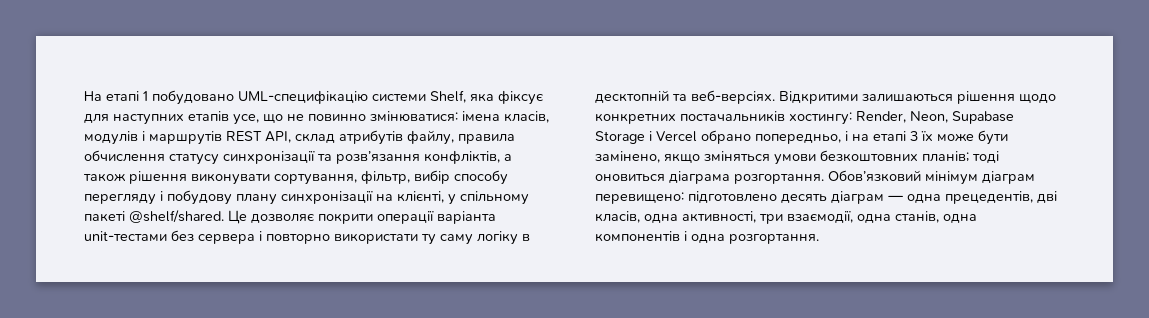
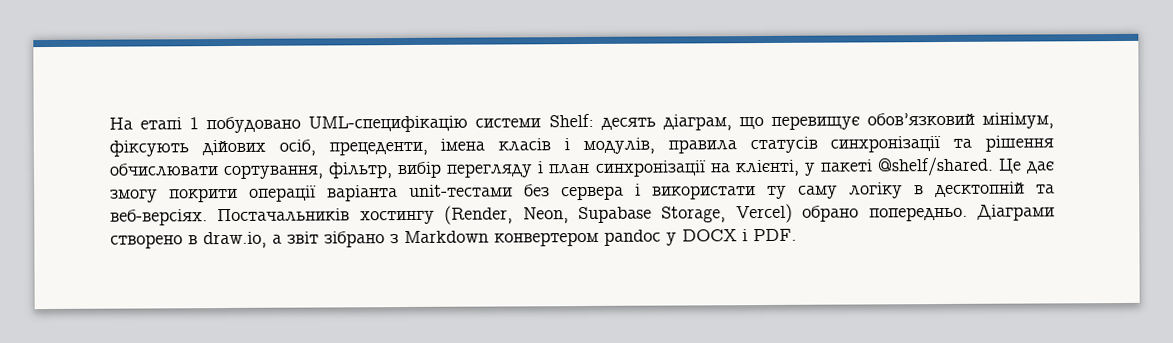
- На етапі 1 побудовано UML-специфікацію системи Shelf, яка фіксує для наступних етапів усе, що не повинно змінюватися: імена класів, модулів і маршрутів REST API, склад атрибутів файлу, правила обчислення статусу синхронізації та розв’язання конфліктів, а також рішення виконувати сортування, фільтр, вибір способу перегляду і побудову плану синхронізації на клієнті, у спільному пакеті @shelf/shared.
+ На етапі 1 побудовано UML-специфікацію системи Shelf: десять діаграм, що перевищує обов’язковий мінімум, фіксують дійових осіб, прецеденти, імена класів і модулів, правила статусів синхронізації та рішення обчислювати сортування, фільтр, вибір перегляду і план синхронізації на клієнті, у пакеті @shelf/shared.
- Це дозволяє покрити операції варіанта unit-тестами без сервера і повторно використати ту саму логіку в десктопній та веб-версіях.
+ Це дає змогу покрити операції варіанта unit-тестами без сервера і використати ту саму логіку в десктопній та веб-версіях.
- Відкритими залишаються рішення щодо конкретних постачальників хостингу: Render, Neon, Supabase Storage і Vercel обрано попередньо, і на етапі 3 їх може бути замінено, якщо зміняться умови безкоштовних планів; тоді оновиться діаграма розгортання. Обов’язковий мінімум діаграм перевищено: підготовлено десять діаграм — одна прецедентів, дві класів, одна активності, три взаємодії, одна станів, одна компонентів і одна розгортання.
+ Постачальників хостингу (Render, Neon, Supabase Storage, Vercel) обрано попередньо. Діаграми створено в draw.io, а звіт зібрано з Markdown конвертером pandoc у DOCX і PDF.

